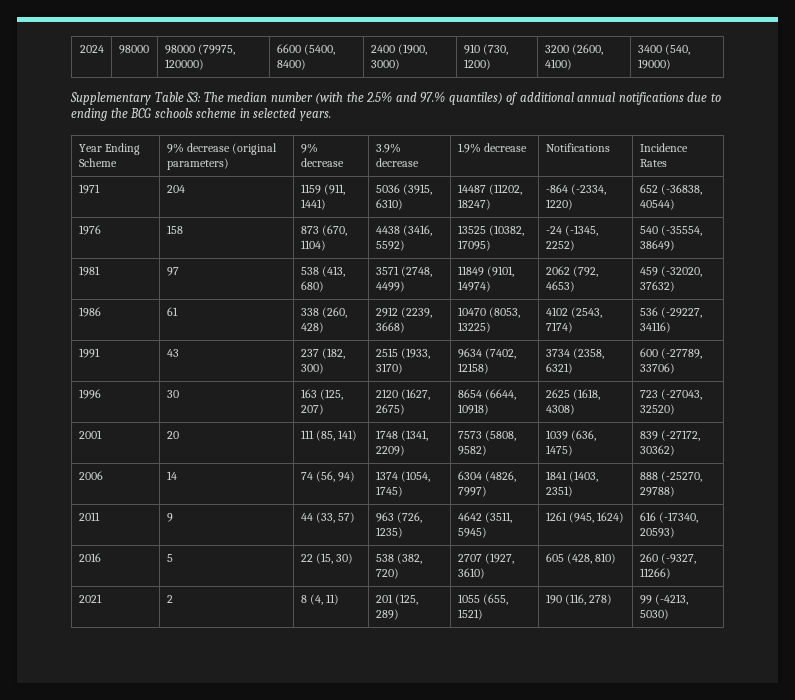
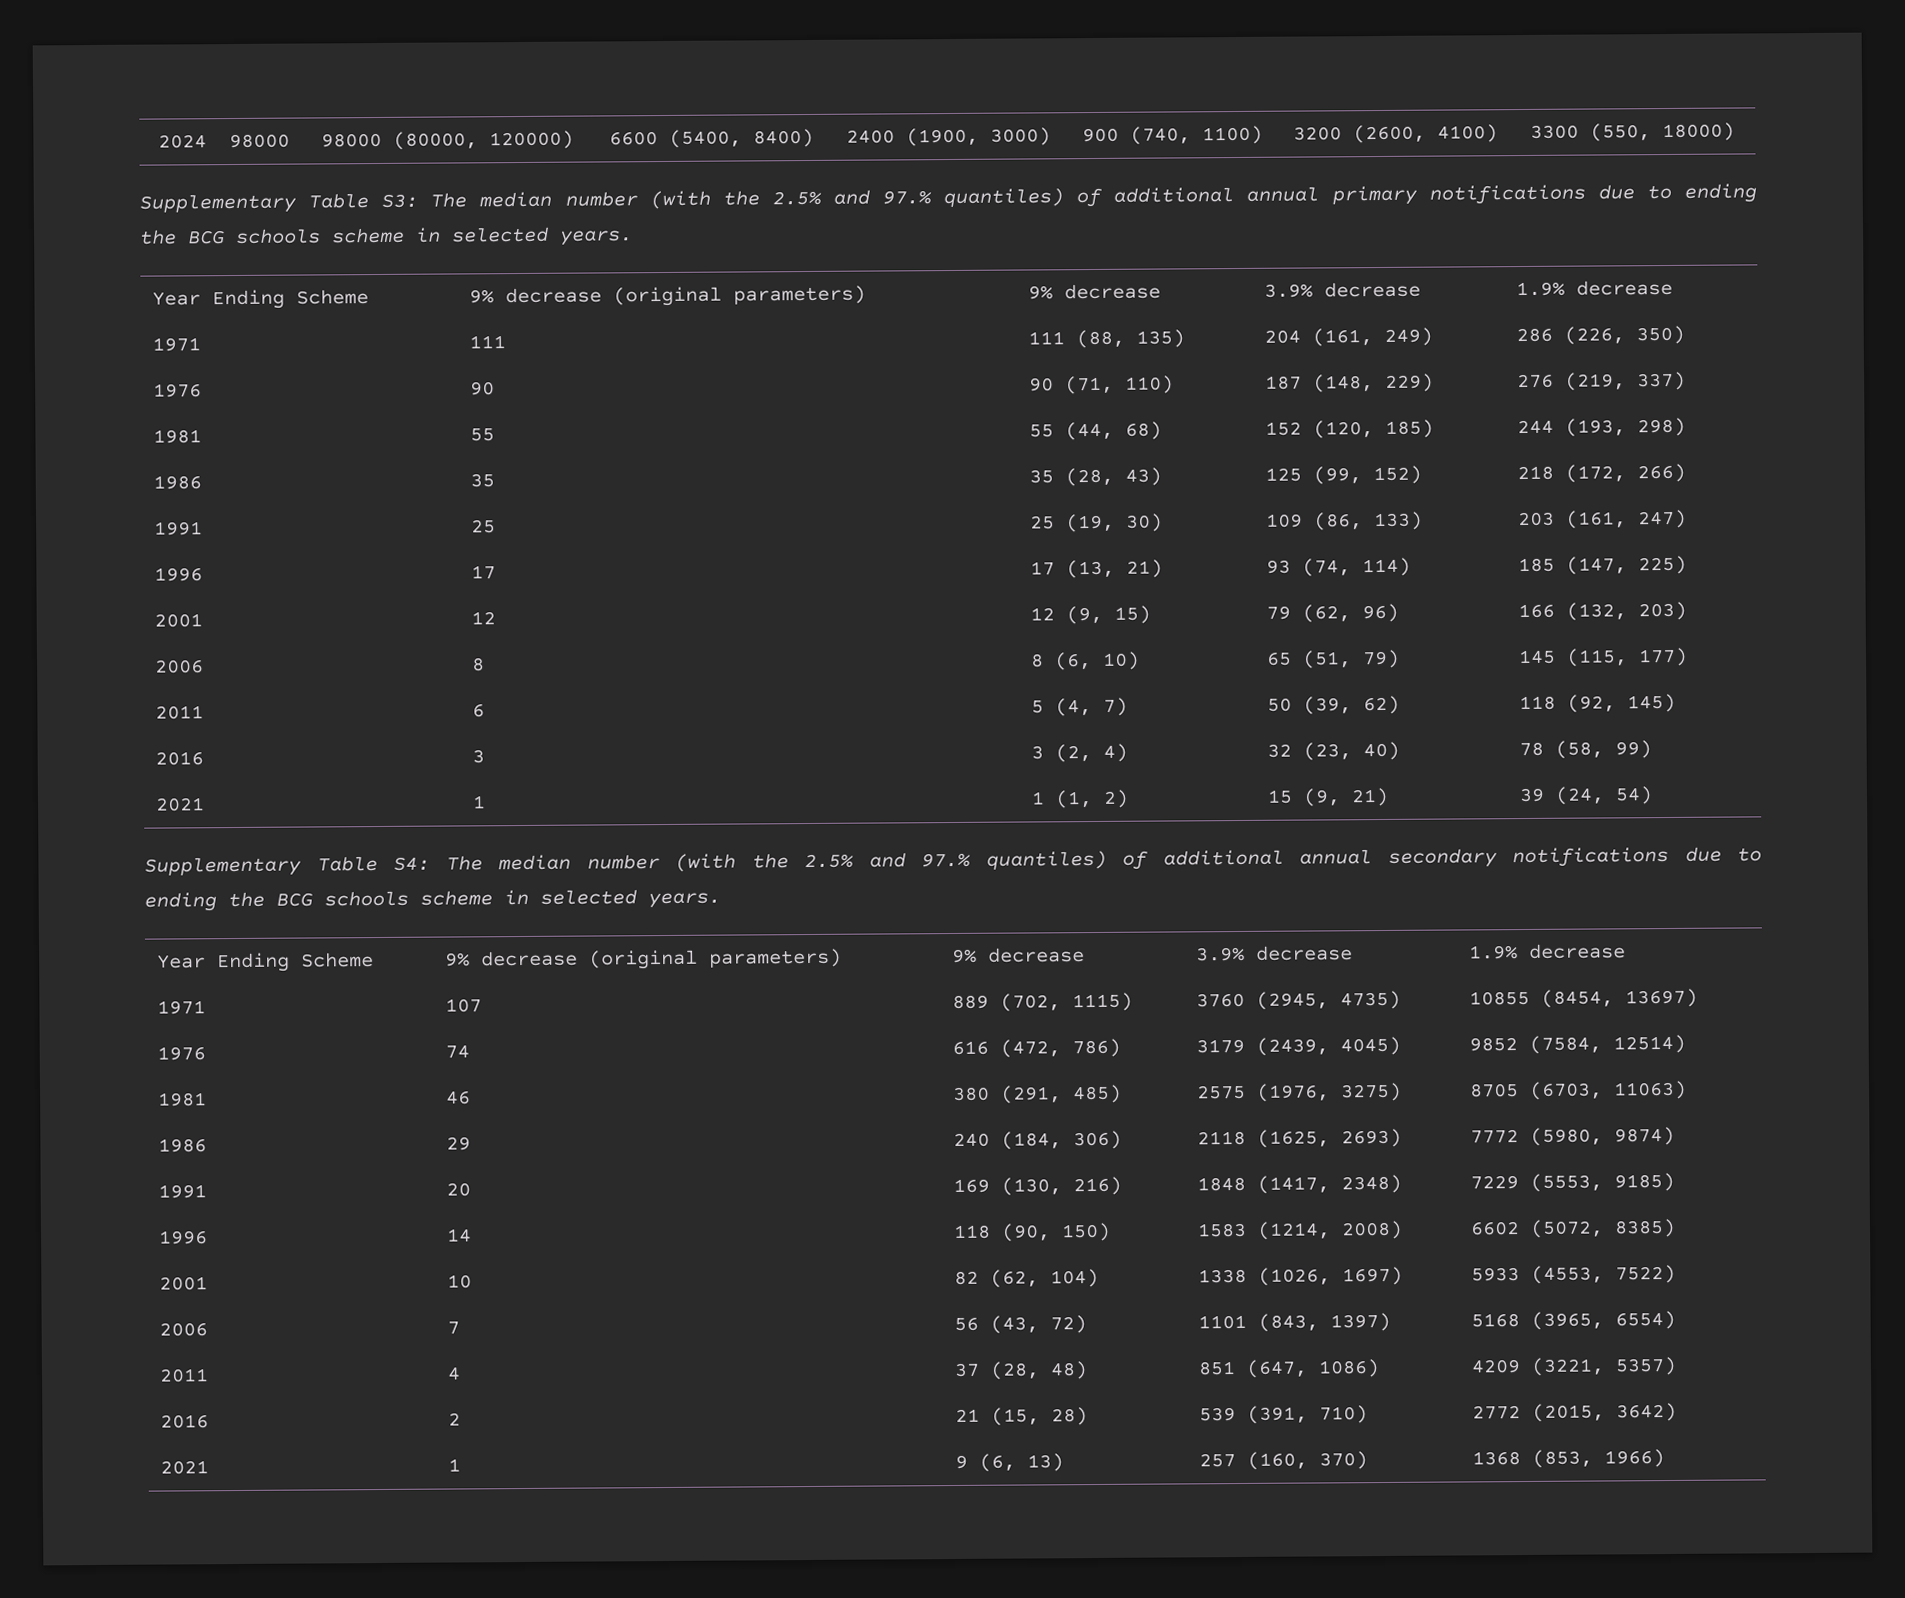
- 2024 | 98000 | 98000 (79975, 120000) | 6600 (5400, 8400) | 2400 (1900, 3000) | 910 (730, 1200) | 3200 (2600, 4100) | 3400 (540, 19000)
+ 2024 | 98000 | 98000 (80000, 120000) | 6600 (5400, 8400) | 2400 (1900, 3000) | 900 (740, 1100) | 3200 (2600, 4100) | 3300 (550, 18000)
- Supplementary Table S3: The median number (with the 2.5% and 97.% quantiles) of additional annual notifications due to ending the BCG schools scheme in selected years.
- Year Ending Scheme | 9% decrease (original parameters) | 9% decrease | 3.9% decrease | 1.9% decrease | Notifications | Incidence Rates
- 1971 | 204 | 1159 (911, 1441) | 5036 (3915, 6310) | 14487 (11202, 18247) | -864 (-2334, 1220) | 652 (-36838, 40544)
- 1976 | 158 | 873 (670, 1104) | 4438 (3416, 5592) | 13525 (10382, 17095) | -24 (-1345, 2252) | 540 (-35554, 38649)
- 1981 | 97 | 538 (413, 680) | 3571 (2748, 4499) | 11849 (9101, 14974) | 2062 (792, 4653) | 459 (-32020, 37632)
- 1986 | 61 | 338 (260, 428) | 2912 (2239, 3668) | 10470 (8053, 13225) | 4102 (2543, 7174) | 536 (-29227, 34116)
- 1991 | 43 | 237 (182, 300) | 2515 (1933, 3170) | 9634 (7402, 12158) | 3734 (2358, 6321) | 600 (-27789, 33706)
- 1996 | 30 | 163 (125, 207) | 2120 (1627, 2675) | 8654 (6644, 10918) | 2625 (1618, 4308) | 723 (-27043, 32520)
- 2001 | 20 | 111 (85, 141) | 1748 (1341, 2209) | 7573 (5808, 9582) | 1039 (636, 1475) | 839 (-27172, 30362)
- 2006 | 14 | 74 (56, 94) | 1374 (1054, 1745) | 6304 (4826, 7997) | 1841 (1403, 2351) | 888 (-25270, 29788)
- 2011 | 9 | 44 (33, 57) | 963 (726, 1235) | 4642 (3511, 5945) | 1261 (945, 1624) | 616 (-17340, 20593)
- 2016 | 5 | 22 (15, 30) | 538 (382, 720) | 2707 (1927, 3610) | 605 (428, 810) | 260 (-9327, 11266)
- 2021 | 2 | 8 (4, 11) | 201 (125, 289) | 1055 (655, 1521) | 190 (116, 278) | 99 (-4213, 5030)
+ Supplementary Table S3: The median number (with the 2.5% and 97.% quantiles) of additional annual primary notifications due to ending the BCG schools scheme in selected years.
+ Year Ending Scheme | 9% decrease (original parameters) | 9% decrease | 3.9% decrease | 1.9% decrease
+ 1971 | 111 | 111 (88, 135) | 204 (161, 249) | 286 (226, 350)
+ 1976 | 90 | 90 (71, 110) | 187 (148, 229) | 276 (219, 337)
+ 1981 | 55 | 55 (44, 68) | 152 (120, 185) | 244 (193, 298)
+ 1986 | 35 | 35 (28, 43) | 125 (99, 152) | 218 (172, 266)
+ 1991 | 25 | 25 (19, 30) | 109 (86, 133) | 203 (161, 247)
+ 1996 | 17 | 17 (13, 21) | 93 (74, 114) | 185 (147, 225)
+ 2001 | 12 | 12 (9, 15) | 79 (62, 96) | 166 (132, 203)
+ 2006 | 8 | 8 (6, 10) | 65 (51, 79) | 145 (115, 177)
+ 2011 | 6 | 5 (4, 7) | 50 (39, 62) | 118 (92, 145)
+ 2016 | 3 | 3 (2, 4) | 32 (23, 40) | 78 (58, 99)
+ 2021 | 1 | 1 (1, 2) | 15 (9, 21) | 39 (24, 54)
+ Supplementary Table S4: The median number (with the 2.5% and 97.% quantiles) of additional annual secondary notifications due to ending the BCG schools scheme in selected years.
+ Year Ending Scheme | 9% decrease (original parameters) | 9% decrease | 3.9% decrease | 1.9% decrease
+ 1971 | 107 | 889 (702, 1115) | 3760 (2945, 4735) | 10855 (8454, 13697)
+ 1976 | 74 | 616 (472, 786) | 3179 (2439, 4045) | 9852 (7584, 12514)
+ 1981 | 46 | 380 (291, 485) | 2575 (1976, 3275) | 8705 (6703, 11063)
+ 1986 | 29 | 240 (184, 306) | 2118 (1625, 2693) | 7772 (5980, 9874)
+ 1991 | 20 | 169 (130, 216) | 1848 (1417, 2348) | 7229 (5553, 9185)
+ 1996 | 14 | 118 (90, 150) | 1583 (1214, 2008) | 6602 (5072, 8385)
+ 2001 | 10 | 82 (62, 104) | 1338 (1026, 1697) | 5933 (4553, 7522)
+ 2006 | 7 | 56 (43, 72) | 1101 (843, 1397) | 5168 (3965, 6554)
+ 2011 | 4 | 37 (28, 48) | 851 (647, 1086) | 4209 (3221, 5357)
+ 2016 | 2 | 21 (15, 28) | 539 (391, 710) | 2772 (2015, 3642)
+ 2021 | 1 | 9 (6, 13) | 257 (160, 370) | 1368 (853, 1966)

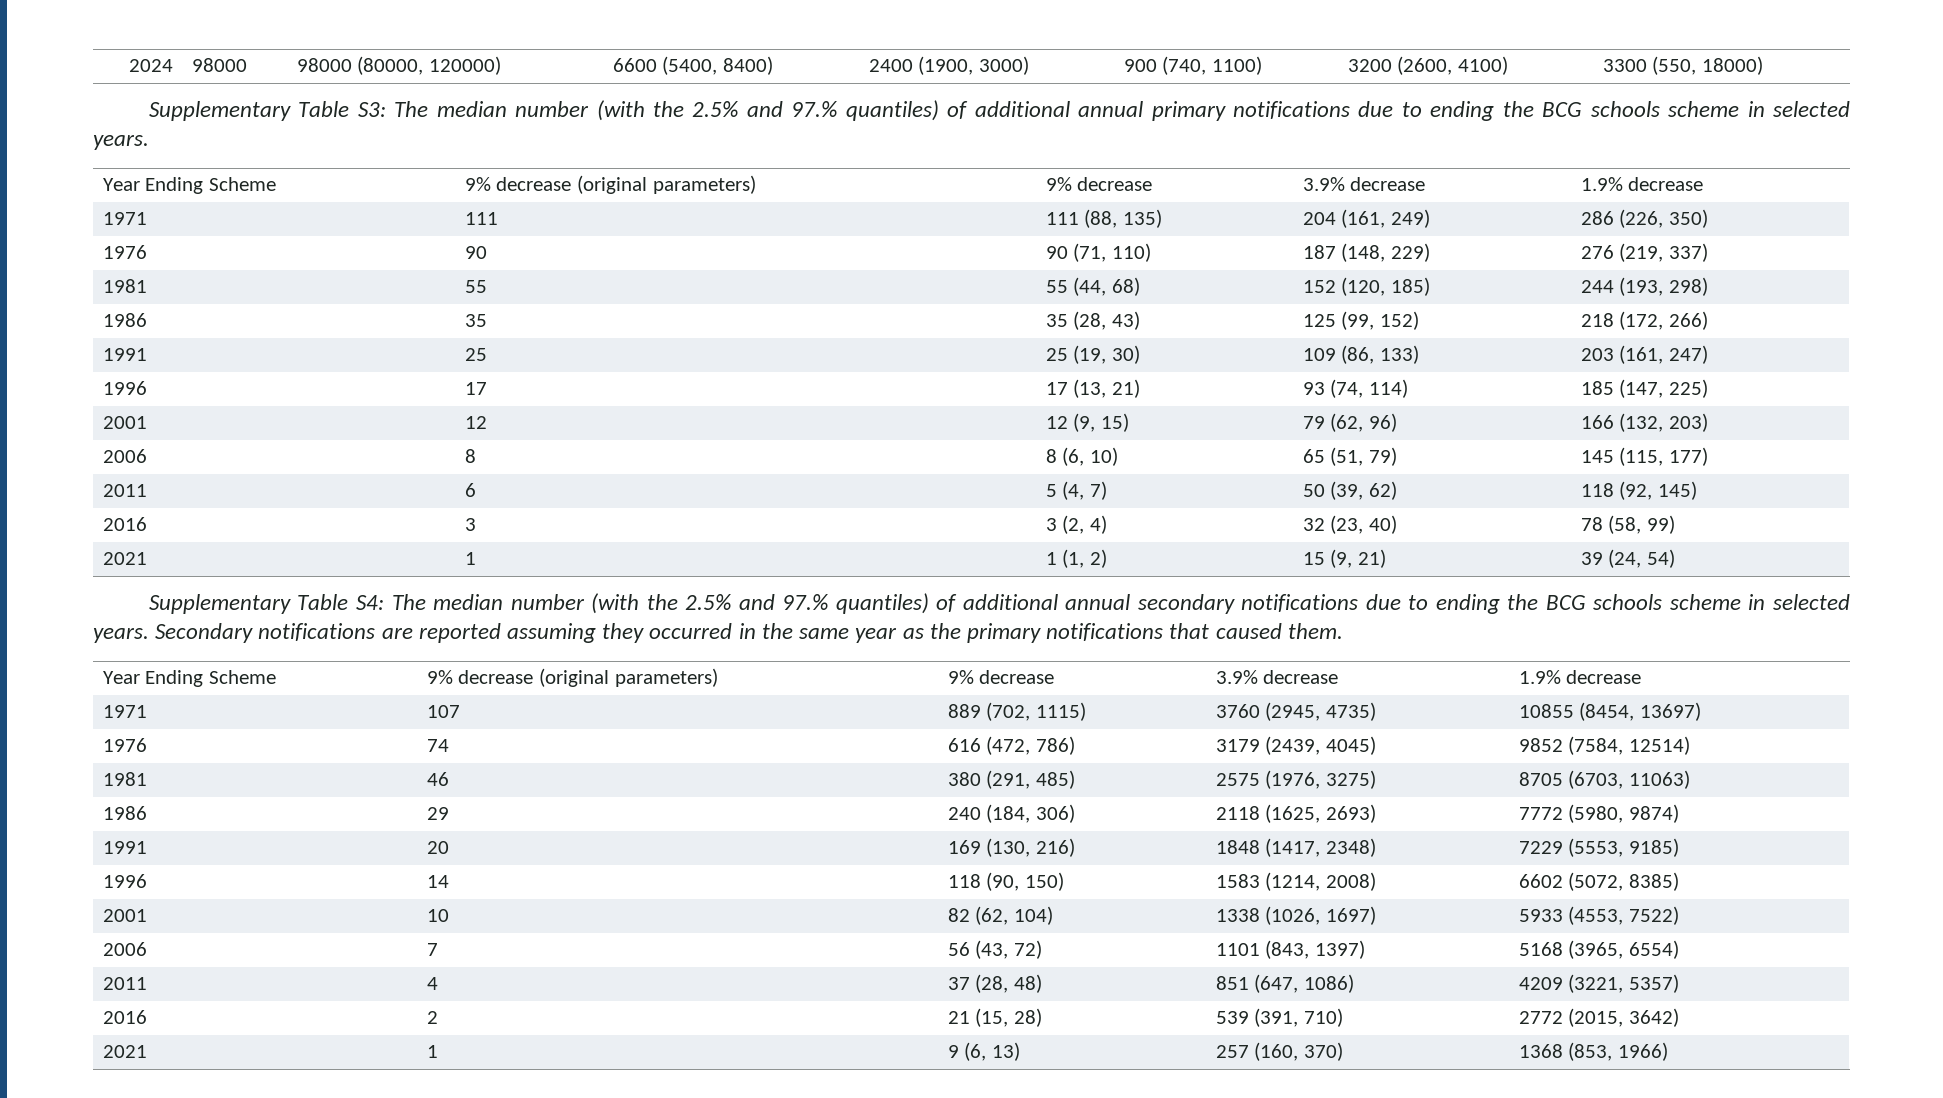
+ Secondary notifications are reported assuming they occurred in the same year as the primary notifications that caused them.

